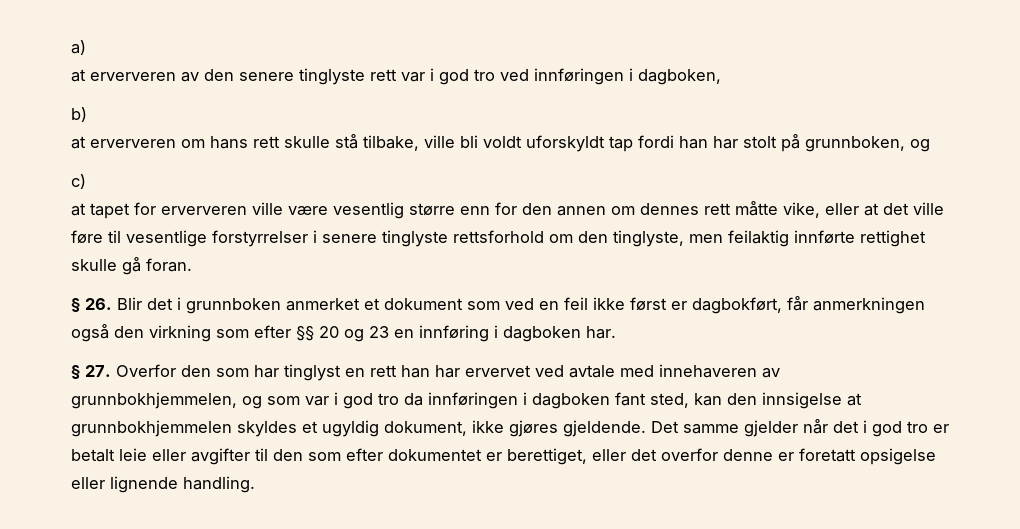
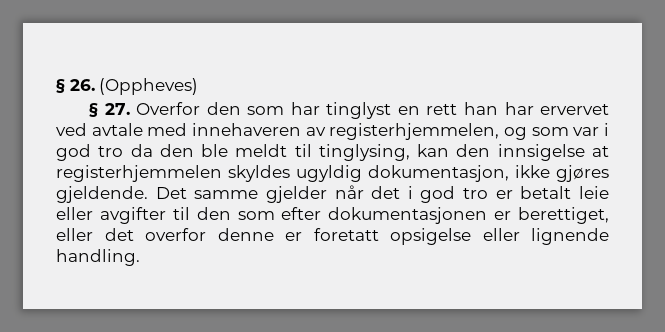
- a)
- at erververen av den senere tinglyste rett var i god tro ved innføringen i dagboken,
- b)
- at erververen om hans rett skulle stå tilbake, ville bli voldt uforskyldt tap fordi han har stolt på grunnboken, og
- c)
- at tapet for erververen ville være vesentlig større enn for den annen om dennes rett måtte vike, eller at det ville føre til vesentlige forstyrrelser i senere tinglyste rettsforhold om den tinglyste, men feilaktig innførte rettighet skulle gå foran.
- § 26. Blir det i grunnboken anmerket et dokument som ved en feil ikke først er dagbokført, får anmerkningen også den virkning som efter §§ 20 og 23 en innføring i dagboken har.
+ § 26. (Oppheves)
- § 27. Overfor den som har tinglyst en rett han har ervervet ved avtale med innehaveren av grunnbokhjemmelen, og som var i god tro da innføringen i dagboken fant sted, kan den innsigelse at grunnbokhjemmelen skyldes et ugyldig dokument, ikke gjøres gjeldende.
+ § 27. Overfor den som har tinglyst en rett han har ervervet ved avtale med innehaveren av registerhjemmelen, og som var i god tro da den ble meldt til tinglysing, kan den innsigelse at registerhjemmelen skyldes ugyldig dokumentasjon, ikke gjøres gjeldende.
- Det samme gjelder når det i god tro er betalt leie eller avgifter til den som efter dokumentet er berettiget, eller det overfor denne er foretatt opsigelse eller lignende handling.
+ Det samme gjelder når det i god tro er betalt leie eller avgifter til den som efter dokumentasjonen er berettiget, eller det overfor denne er foretatt opsigelse eller lignende handling.

